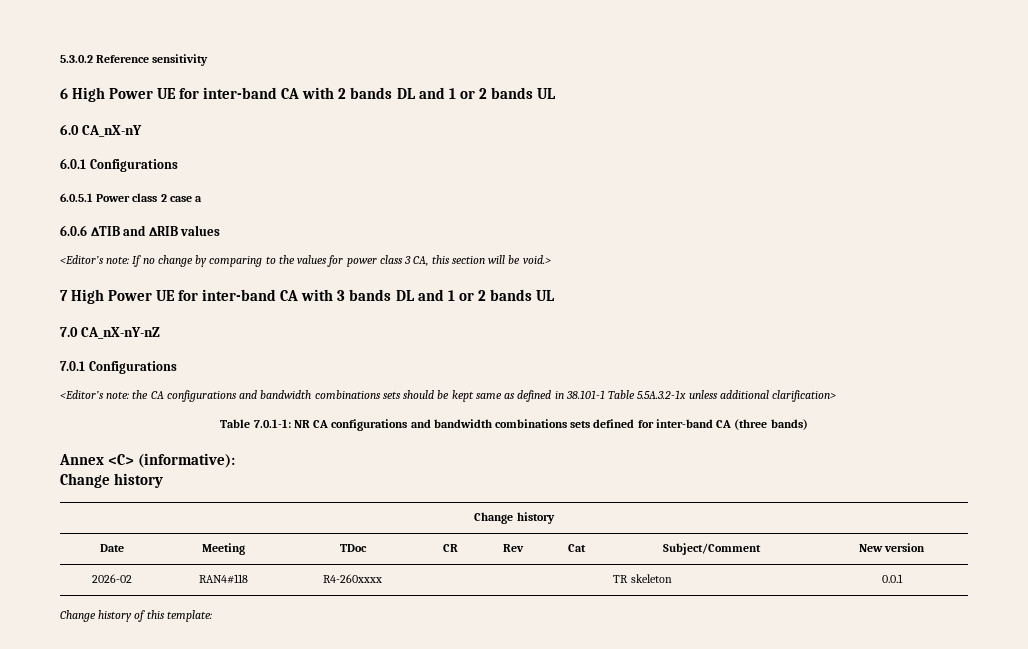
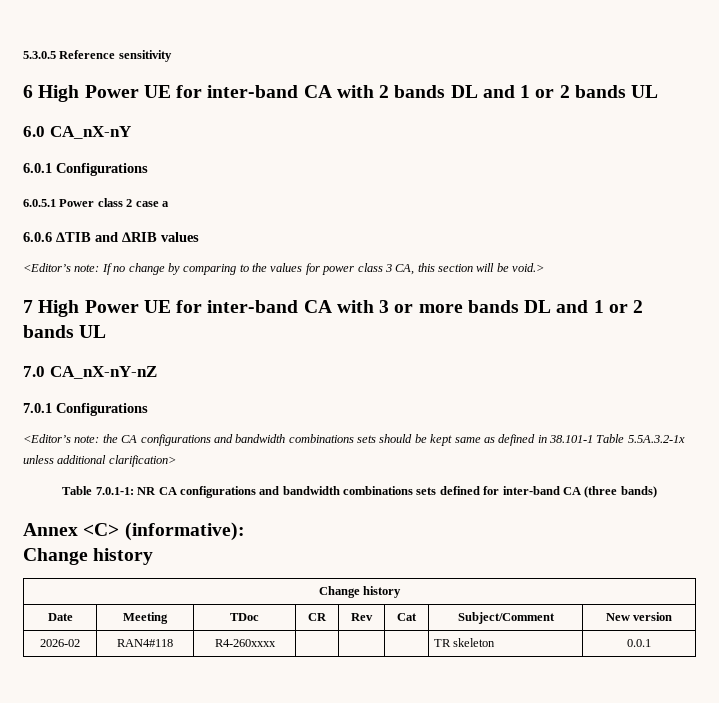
- 5.3.0.2 Reference sensitivity
+ 5.3.0.5 Reference sensitivity
- 7 High Power UE for inter-band CA with 3 bands DL and 1 or 2 bands UL
+ 7 High Power UE for inter-band CA with 3 or more bands DL and 1 or 2 bands UL
- Change history of this template:

